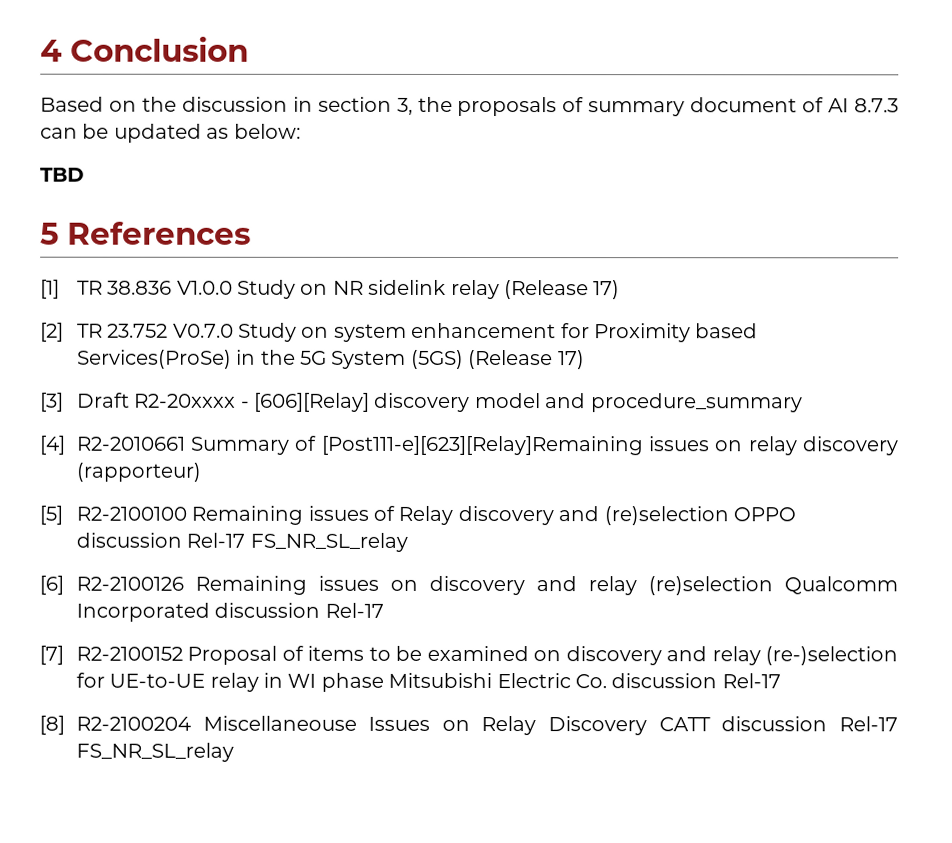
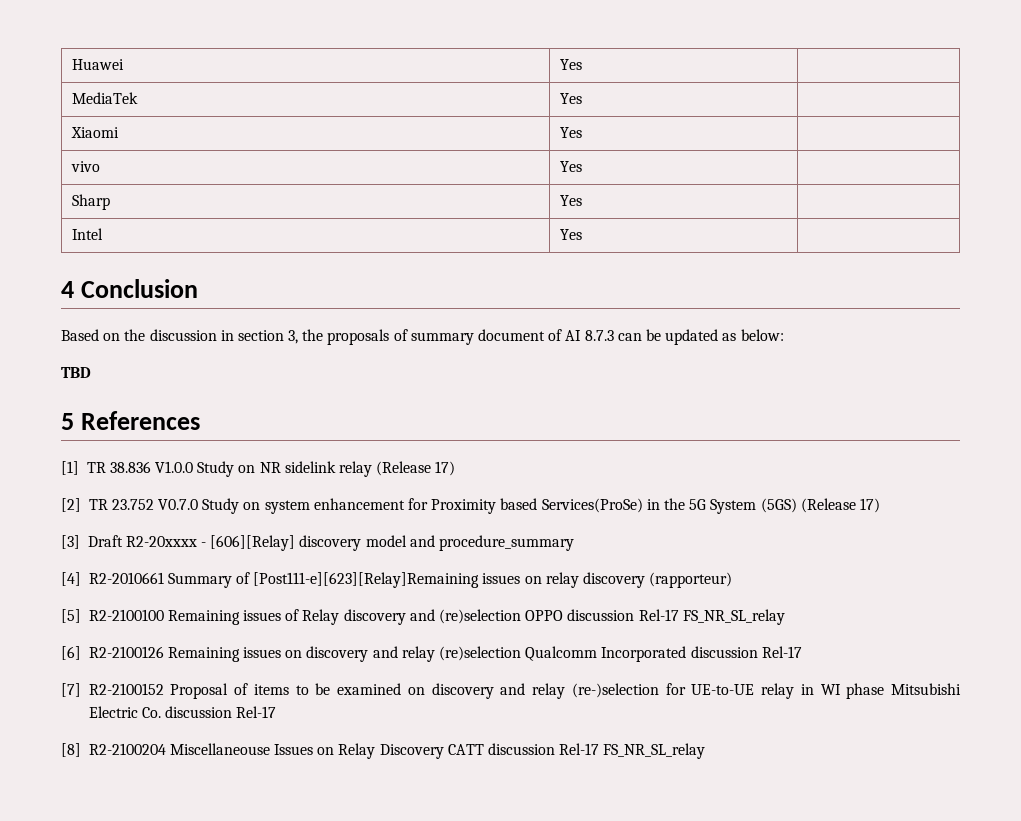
+ Huawei | Yes |
+ MediaTek | Yes |
+ Xiaomi | Yes |
+ vivo | Yes |
+ Sharp | Yes |
+ Intel | Yes |

